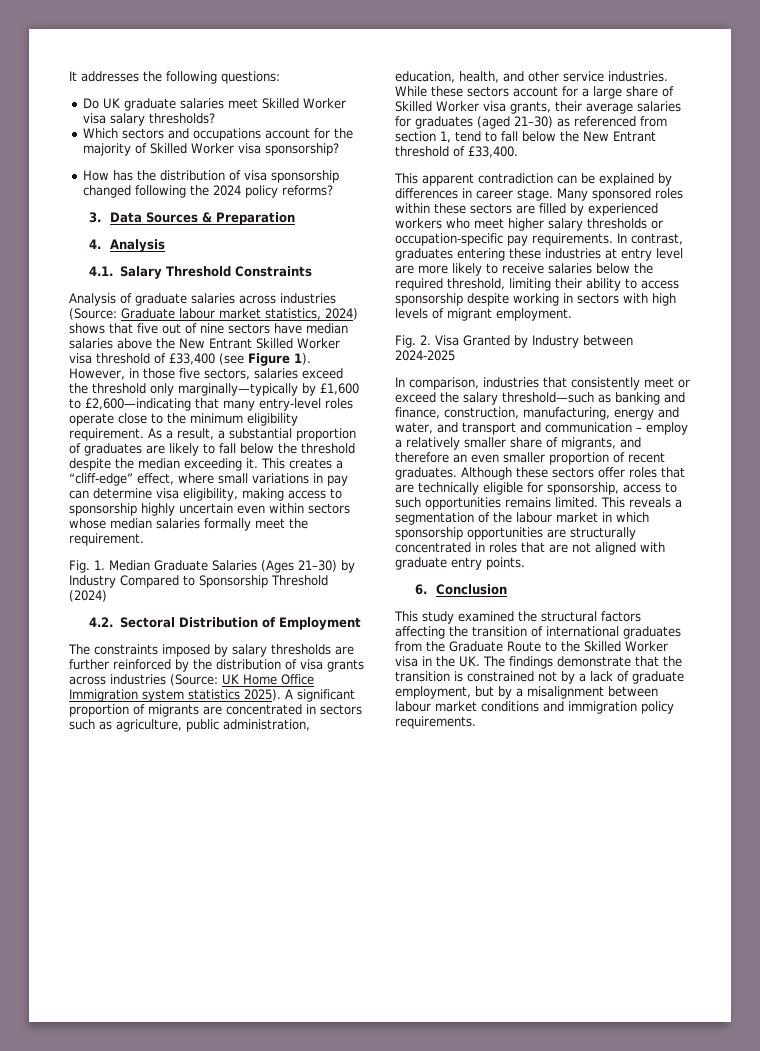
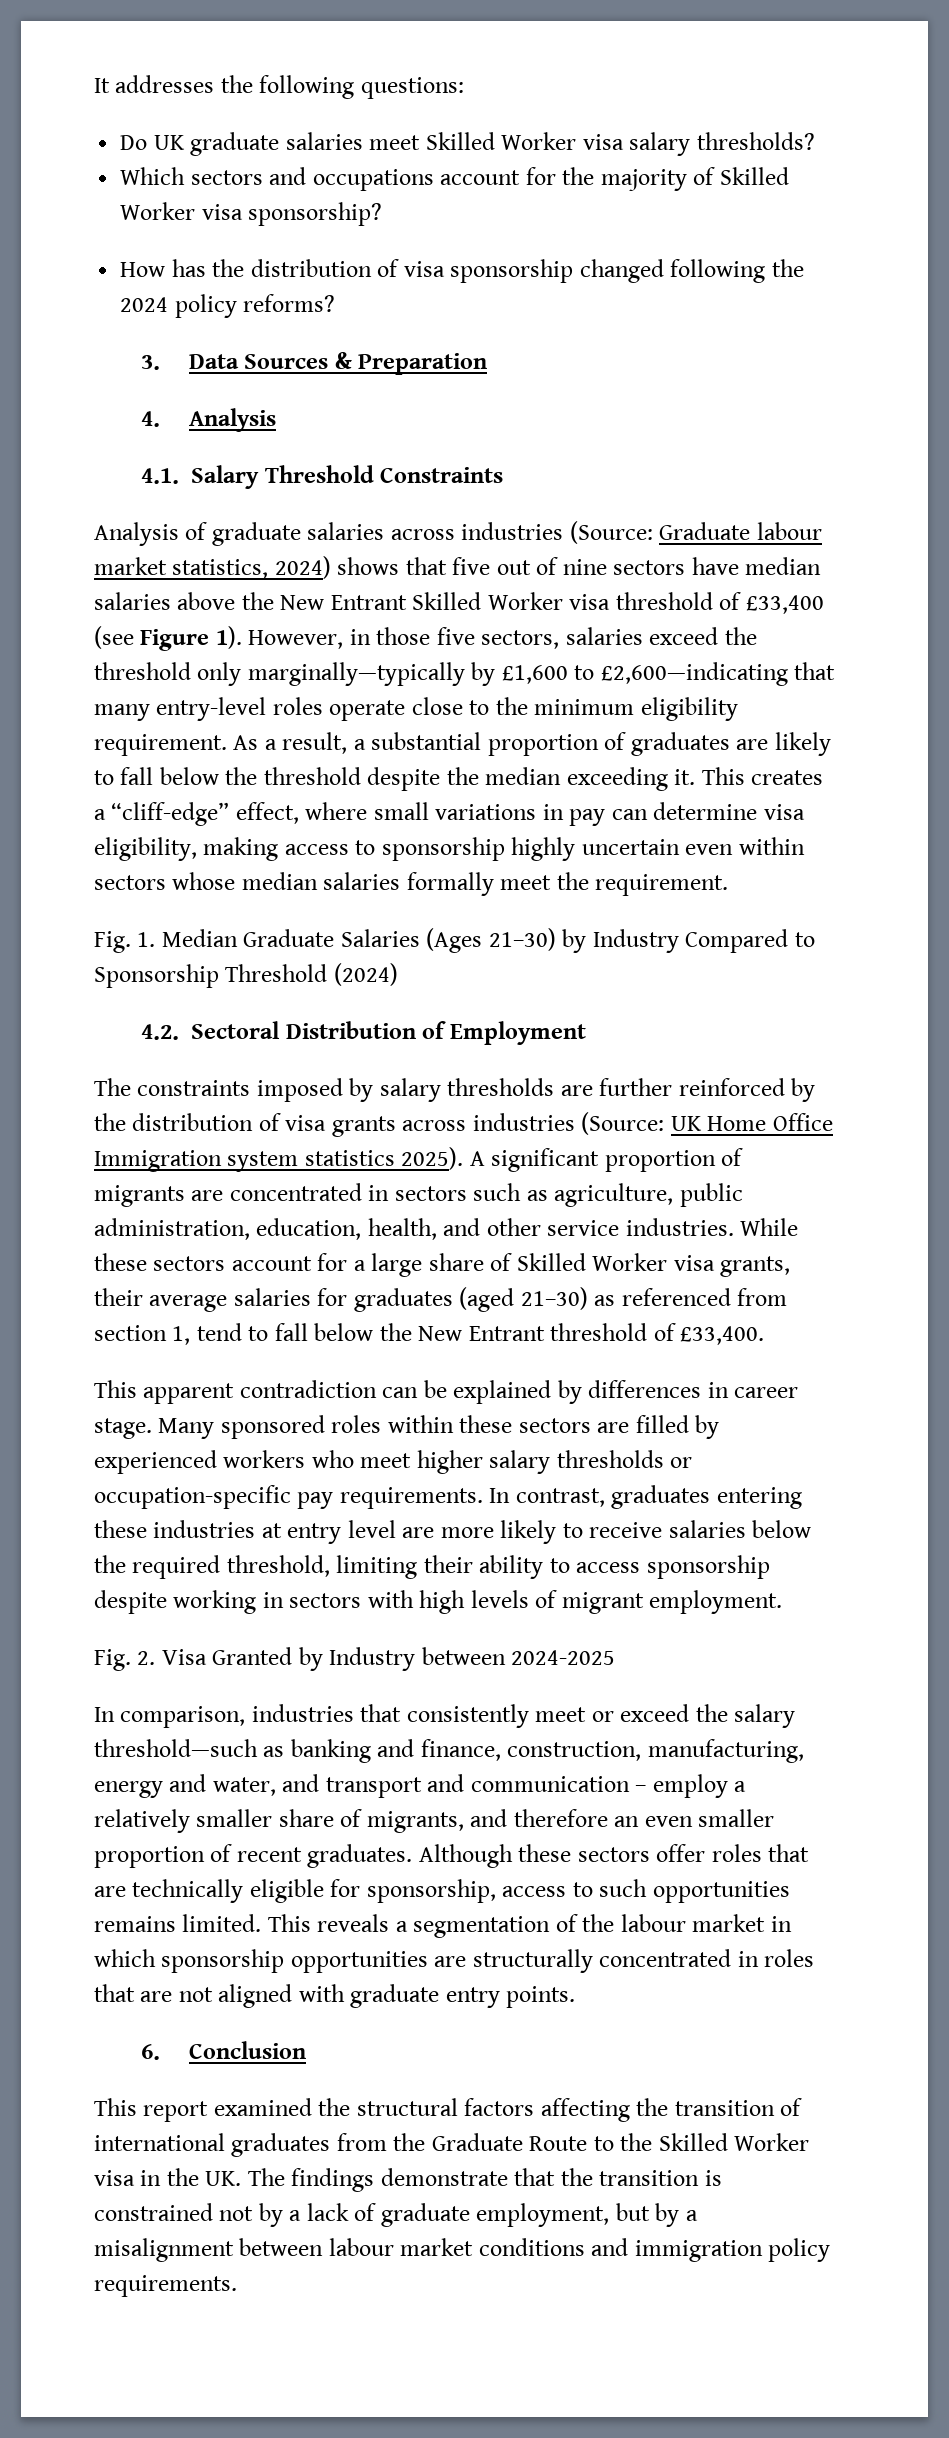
- This study examined the structural factors affecting the transition of international graduates from the Graduate Route to the Skilled Worker visa in the UK. The findings demonstrate that the transition is constrained not by a lack of graduate employment, but by a misalignment between labour market conditions and immigration policy requirements.
+ This report examined the structural factors affecting the transition of international graduates from the Graduate Route to the Skilled Worker visa in the UK. The findings demonstrate that the transition is constrained not by a lack of graduate employment, but by a misalignment between labour market conditions and immigration policy requirements.

